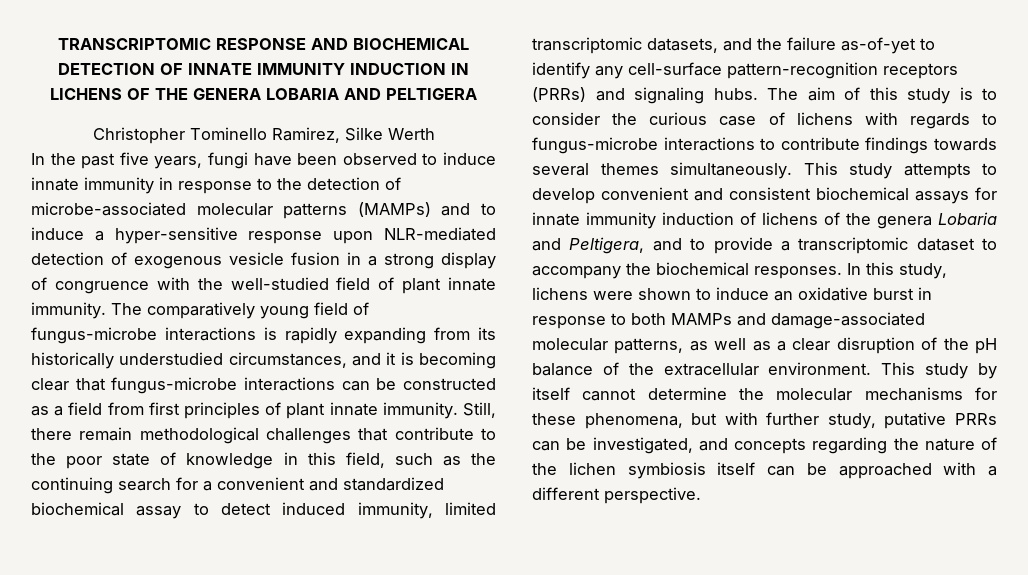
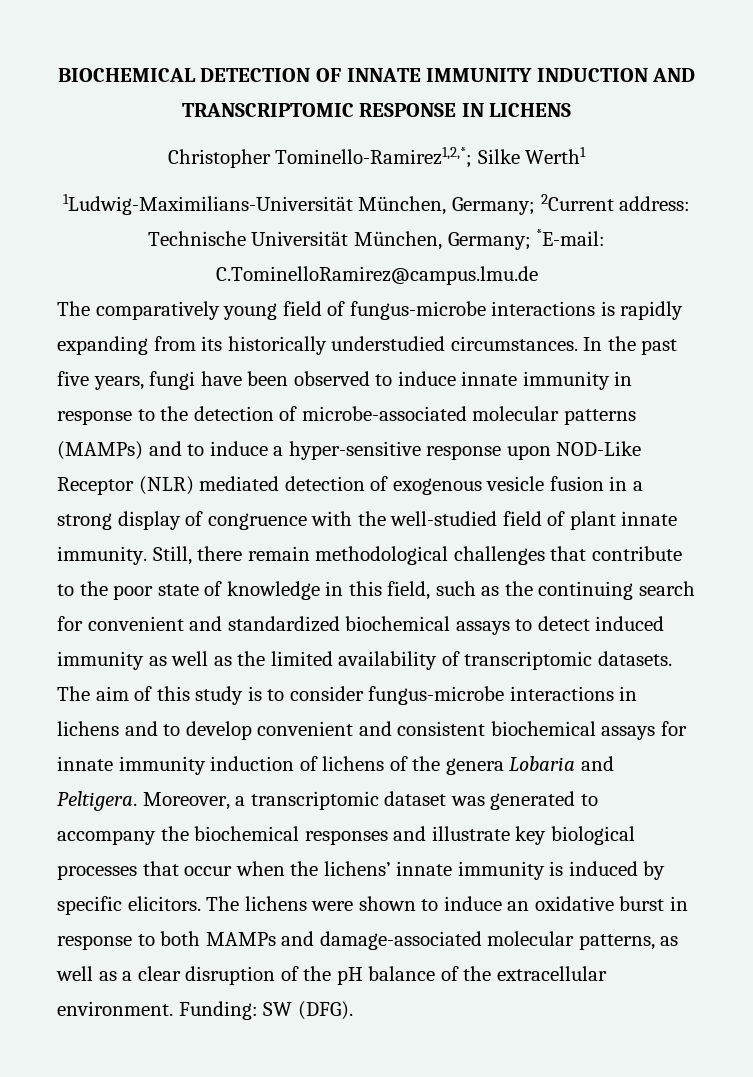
- TRANSCRIPTOMIC RESPONSE AND BIOCHEMICAL DETECTION OF INNATE IMMUNITY INDUCTION IN LICHENS OF THE GENERA LOBARIA AND PELTIGERA
- Christopher Tominello Ramirez, Silke Werth
- In the past five years, fungi have been observed to induce innate immunity in response to the detection of microbe-associated molecular patterns (MAMPs) and to induce a hyper-sensitive response upon NLR-mediated detection of exogenous vesicle fusion in a strong display of congruence with the well-studied field of plant innate immunity.
+ BIOCHEMICAL DETECTION OF INNATE IMMUNITY INDUCTION AND TRANSCRIPTOMIC RESPONSE IN LICHENS
+ Christopher Tominello-Ramirez1,2,*; Silke Werth1
+ 1Ludwig-Maximilians-Universität München, Germany; 2Current address: Technische Universität München, Germany; *E-mail: C.TominelloRamirez@campus.lmu.de
+ The comparatively young field of fungus-microbe interactions is rapidly expanding from its historically understudied circumstances. In the past five years, fungi have been observed to induce innate immunity in response to the detection of microbe-associated molecular patterns (MAMPs) and to induce a hyper-sensitive response upon NOD-Like Receptor (NLR) mediated detection of exogenous vesicle fusion in a strong display of congruence with the well-studied field of plant innate immunity.
- The comparatively young field of fungus-microbe interactions is rapidly expanding from its historically understudied circumstances, and it is becoming clear that fungus-microbe interactions can be constructed as a field from first principles of plant innate immunity.
- Still, there remain methodological challenges that contribute to the poor state of knowledge in this field, such as the continuing search for a convenient and standardized biochemical assay to detect induced immunity, limited transcriptomic datasets, and the failure as-of-yet to identify any cell-surface pattern-recognition receptors (PRRs) and signaling hubs.
+ Still, there remain methodological challenges that contribute to the poor state of knowledge in this field, such as the continuing search for convenient and standardized biochemical assays to detect induced immunity as well as the limited availability of transcriptomic datasets.
- The aim of this study is to consider the curious case of lichens with regards to fungus-microbe interactions to contribute findings towards several themes simultaneously. This study attempts to develop convenient and consistent biochemical assays for innate immunity induction of lichens of the genera Lobaria and Peltigera, and to provide a transcriptomic dataset to accompany the biochemical responses. In this study, lichens were shown to induce an oxidative burst in response to both MAMPs and damage-associated molecular patterns, as well as a clear disruption of the pH balance of the extracellular environment.
+ The aim of this study is to consider fungus-microbe interactions in lichens and to develop convenient and consistent biochemical assays for innate immunity induction of lichens of the genera Lobaria and Peltigera. Moreover, a transcriptomic dataset was generated to accompany the biochemical responses and illustrate key biological processes that occur when the lichens’ innate immunity is induced by specific elicitors. The lichens were shown to induce an oxidative burst in response to both MAMPs and damage-associated molecular patterns, as well as a clear disruption of the pH balance of the extracellular environment.
- This study by itself cannot determine the molecular mechanisms for these phenomena, but with further study, putative PRRs can be investigated, and concepts regarding the nature of the lichen symbiosis itself can be approached with a different perspective.
+ Funding: SW (DFG).

